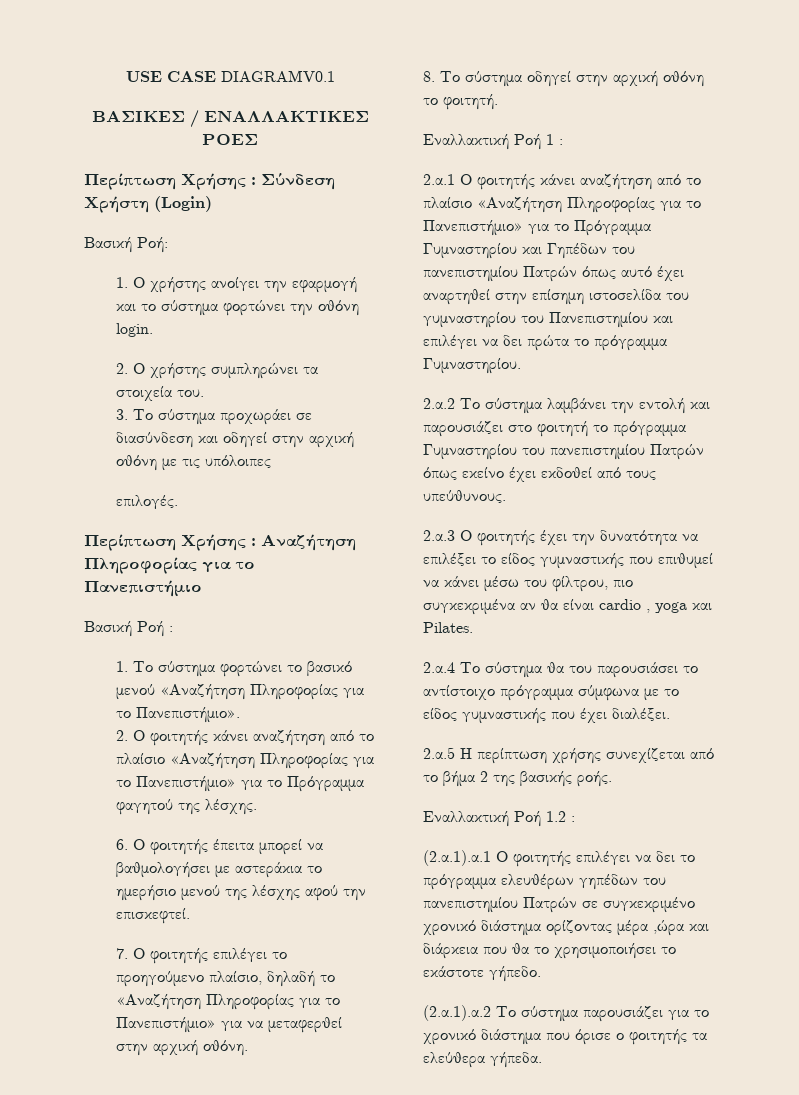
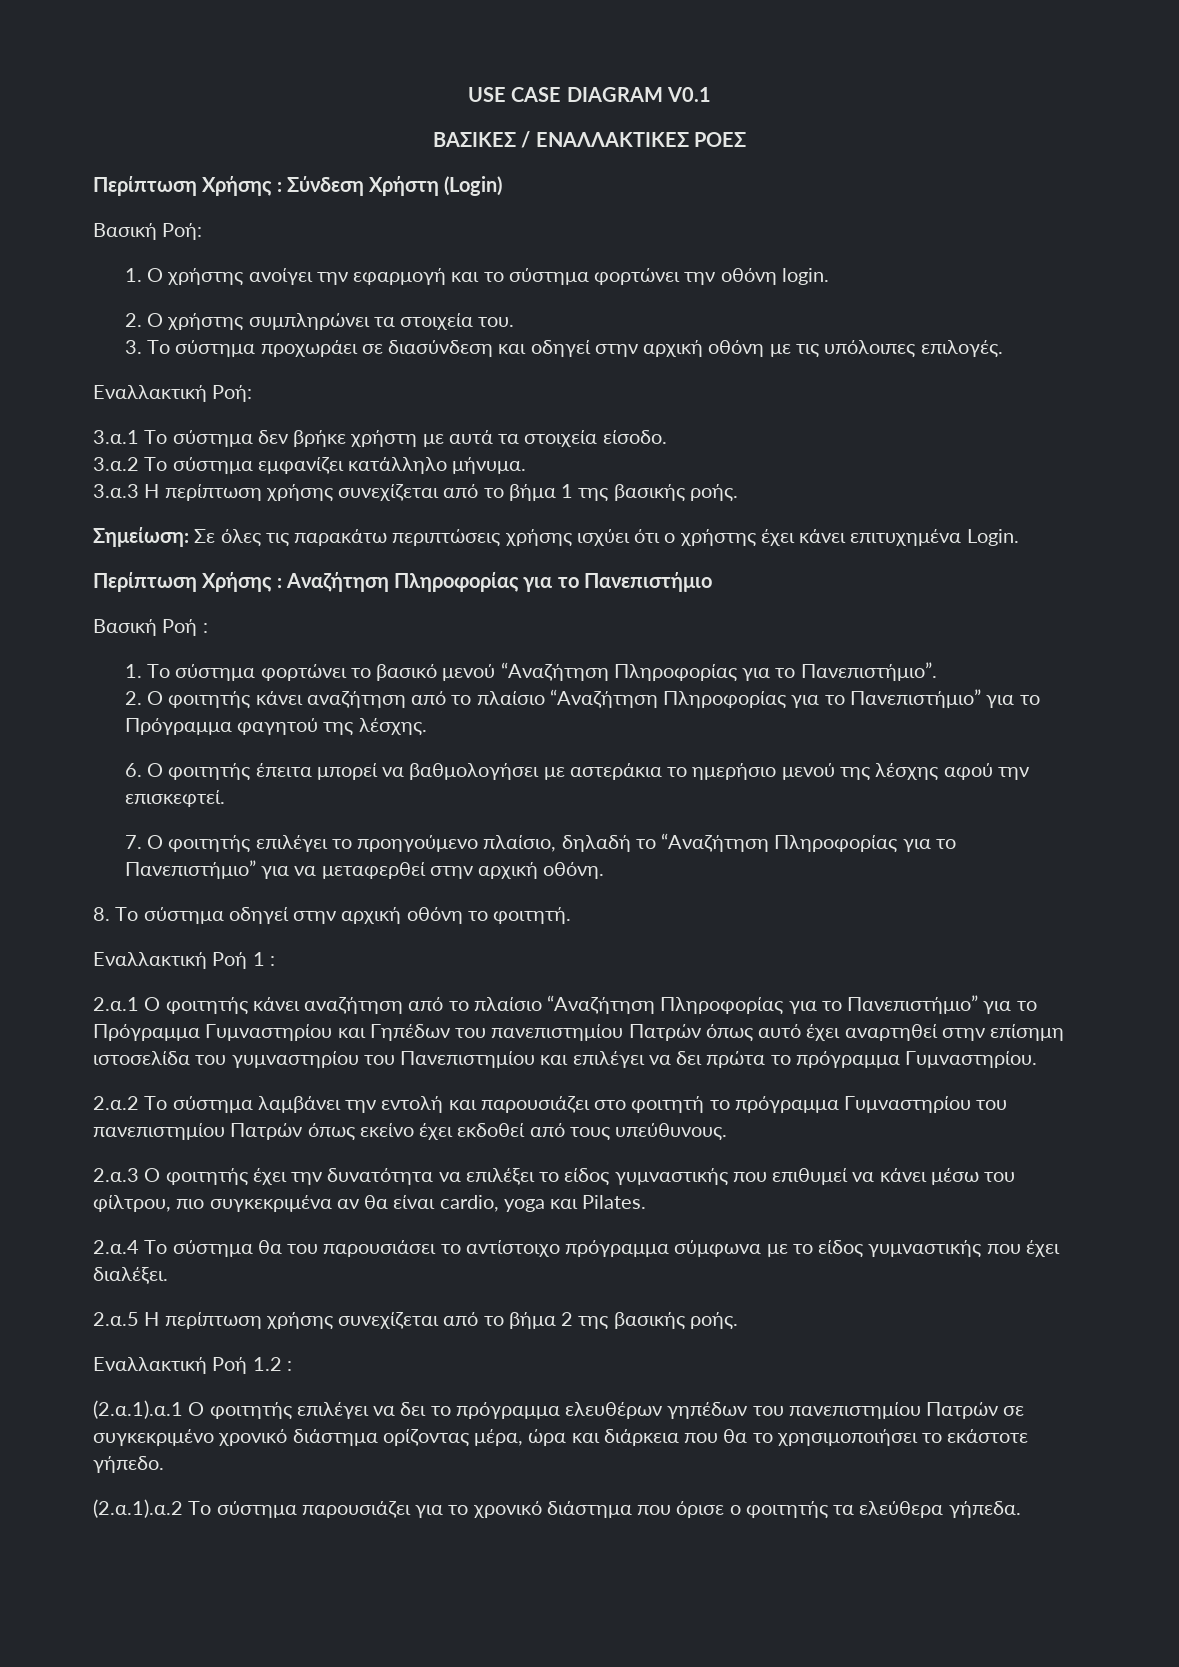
- USE CASE DIAGRAMV0.1
+ USE CASE DIAGRAM V0.1
- 3. Το σύστημα προχωράει σε διασύνδεση και οδηγεί στην αρχική οθόνη με τις υπόλοιπες
- επιλογές.
+ 3. Το σύστημα προχωράει σε διασύνδεση και οδηγεί στην αρχική οθόνη με τις υπόλοιπες επιλογές.
+ Εναλλακτική Ροή:
+ 3.α.1 Το σύστημα δεν βρήκε χρήστη με αυτά τα στοιχεία είσοδο.
+ 3.α.2 Το σύστημα εμφανίζει κατάλληλο μήνυμα.
+ 3.α.3 Η περίπτωση χρήσης συνεχίζεται από το βήμα 1 της βασικής ροής.
+ Σημείωση: Σε όλες τις παρακάτω περιπτώσεις χρήσης ισχύει ότι ο χρήστης έχει κάνει επιτυχημένα Login.
- 1. Το σύστημα φορτώνει το βασικό μενού «Αναζήτηση Πληροφορίας για το Πανεπιστήμιο».
+ 1. Το σύστημα φορτώνει το βασικό μενού “Αναζήτηση Πληροφορίας για το Πανεπιστήμιο”.
- 2. Ο φοιτητής κάνει αναζήτηση από το πλαίσιο «Αναζήτηση Πληροφορίας για το Πανεπιστήμιο» για το Πρόγραμμα φαγητού της λέσχης.
+ 2. Ο φοιτητής κάνει αναζήτηση από το πλαίσιο “Αναζήτηση Πληροφορίας για το Πανεπιστήμιο” για το Πρόγραμμα φαγητού της λέσχης.
- 7. Ο φοιτητής επιλέγει το προηγούμενο πλαίσιο, δηλαδή το «Αναζήτηση Πληροφορίας για το Πανεπιστήμιο» για να μεταφερθεί στην αρχική οθόνη.
+ 7. Ο φοιτητής επιλέγει το προηγούμενο πλαίσιο, δηλαδή το “Αναζήτηση Πληροφορίας για το Πανεπιστήμιο” για να μεταφερθεί στην αρχική οθόνη.
- 2.α.1 Ο φοιτητής κάνει αναζήτηση από το πλαίσιο «Αναζήτηση Πληροφορίας για το Πανεπιστήμιο» για το Πρόγραμμα Γυμναστηρίου και Γηπέδων του πανεπιστημίου Πατρών όπως αυτό έχει αναρτηθεί στην επίσημη ιστοσελίδα του γυμναστηρίου του Πανεπιστημίου και επιλέγει να δει πρώτα το πρόγραμμα Γυμναστηρίου.
+ 2.α.1 Ο φοιτητής κάνει αναζήτηση από το πλαίσιο “Αναζήτηση Πληροφορίας για το Πανεπιστήμιο” για το Πρόγραμμα Γυμναστηρίου και Γηπέδων του πανεπιστημίου Πατρών όπως αυτό έχει αναρτηθεί στην επίσημη ιστοσελίδα του γυμναστηρίου του Πανεπιστημίου και επιλέγει να δει πρώτα το πρόγραμμα Γυμναστηρίου.
- 2.α.3 Ο φοιτητής έχει την δυνατότητα να επιλέξει το είδος γυμναστικής που επιθυμεί να κάνει μέσω του φίλτρου, πιο συγκεκριμένα αν θα είναι cardio , yoga και Pilates.
+ 2.α.3 Ο φοιτητής έχει την δυνατότητα να επιλέξει το είδος γυμναστικής που επιθυμεί να κάνει μέσω του φίλτρου, πιο συγκεκριμένα αν θα είναι cardio, yoga και Pilates.
- (2.α.1).α.1 Ο φοιτητής επιλέγει να δει το πρόγραμμα ελευθέρων γηπέδων του πανεπιστημίου Πατρών σε συγκεκριμένο χρονικό διάστημα ορίζοντας μέρα ,ώρα και διάρκεια που θα το χρησιμοποιήσει το εκάστοτε γήπεδο.
+ (2.α.1).α.1 Ο φοιτητής επιλέγει να δει το πρόγραμμα ελευθέρων γηπέδων του πανεπιστημίου Πατρών σε συγκεκριμένο χρονικό διάστημα ορίζοντας μέρα, ώρα και διάρκεια που θα το χρησιμοποιήσει το εκάστοτε γήπεδο.

